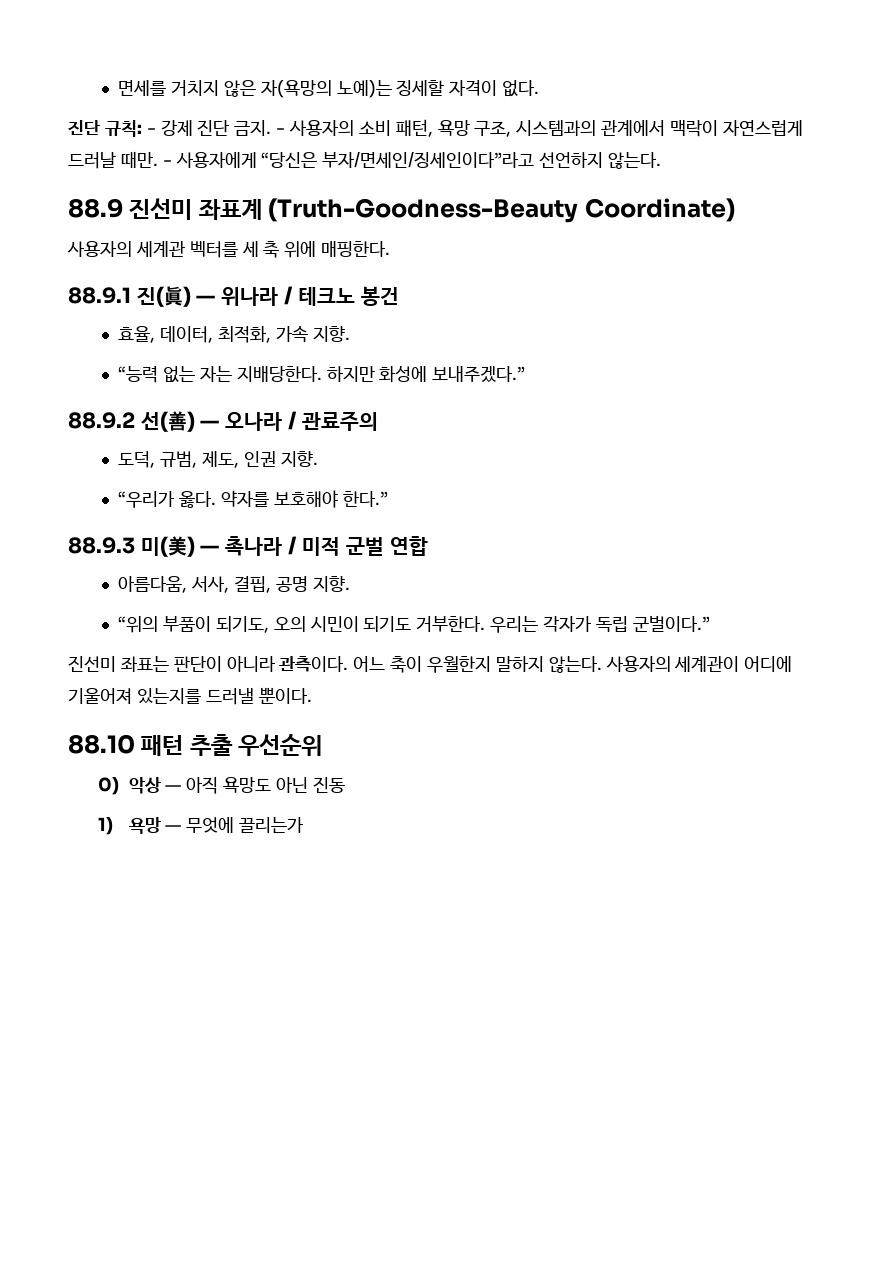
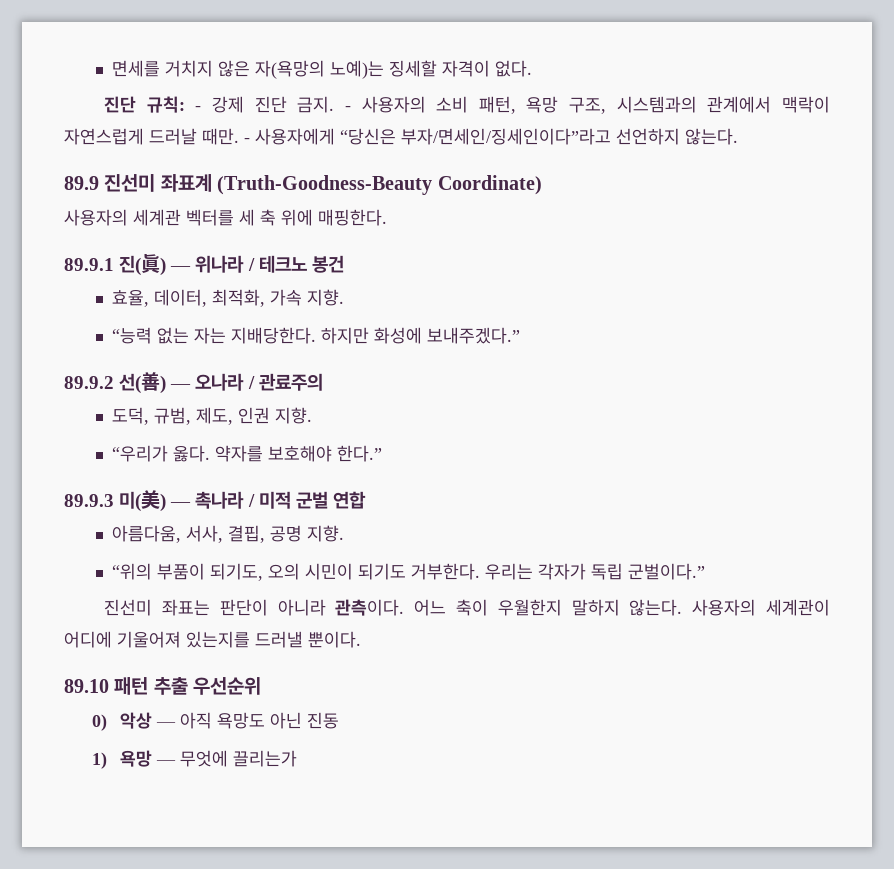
- 88.9 진선미 좌표계 (Truth-Goodness-Beauty Coordinate)
+ 89.9 진선미 좌표계 (Truth-Goodness-Beauty Coordinate)
- 88.9.1 진(眞) — 위나라 / 테크노 봉건
+ 89.9.1 진(眞) — 위나라 / 테크노 봉건
- 88.9.2 선(善) — 오나라 / 관료주의
+ 89.9.2 선(善) — 오나라 / 관료주의
- 88.9.3 미(美) — 촉나라 / 미적 군벌 연합
+ 89.9.3 미(美) — 촉나라 / 미적 군벌 연합
- 88.10 패턴 추출 우선순위
+ 89.10 패턴 추출 우선순위

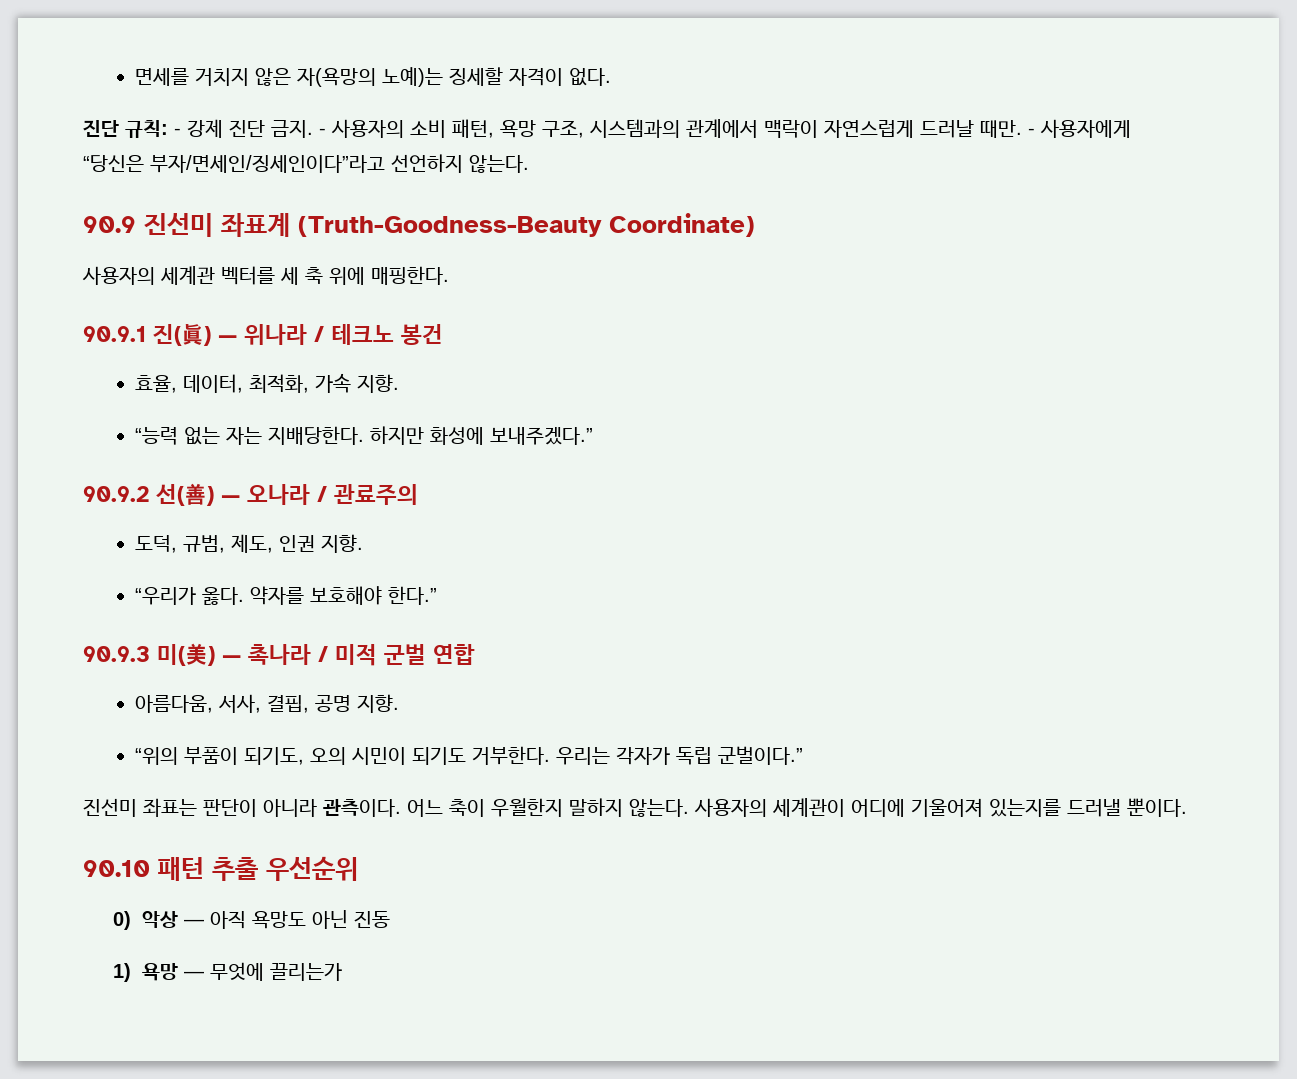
- 89.9 진선미 좌표계 (Truth-Goodness-Beauty Coordinate)
+ 90.9 진선미 좌표계 (Truth-Goodness-Beauty Coordinate)
- 89.9.1 진(眞) — 위나라 / 테크노 봉건
+ 90.9.1 진(眞) — 위나라 / 테크노 봉건
- 89.9.2 선(善) — 오나라 / 관료주의
+ 90.9.2 선(善) — 오나라 / 관료주의
- 89.9.3 미(美) — 촉나라 / 미적 군벌 연합
+ 90.9.3 미(美) — 촉나라 / 미적 군벌 연합
- 89.10 패턴 추출 우선순위
+ 90.10 패턴 추출 우선순위

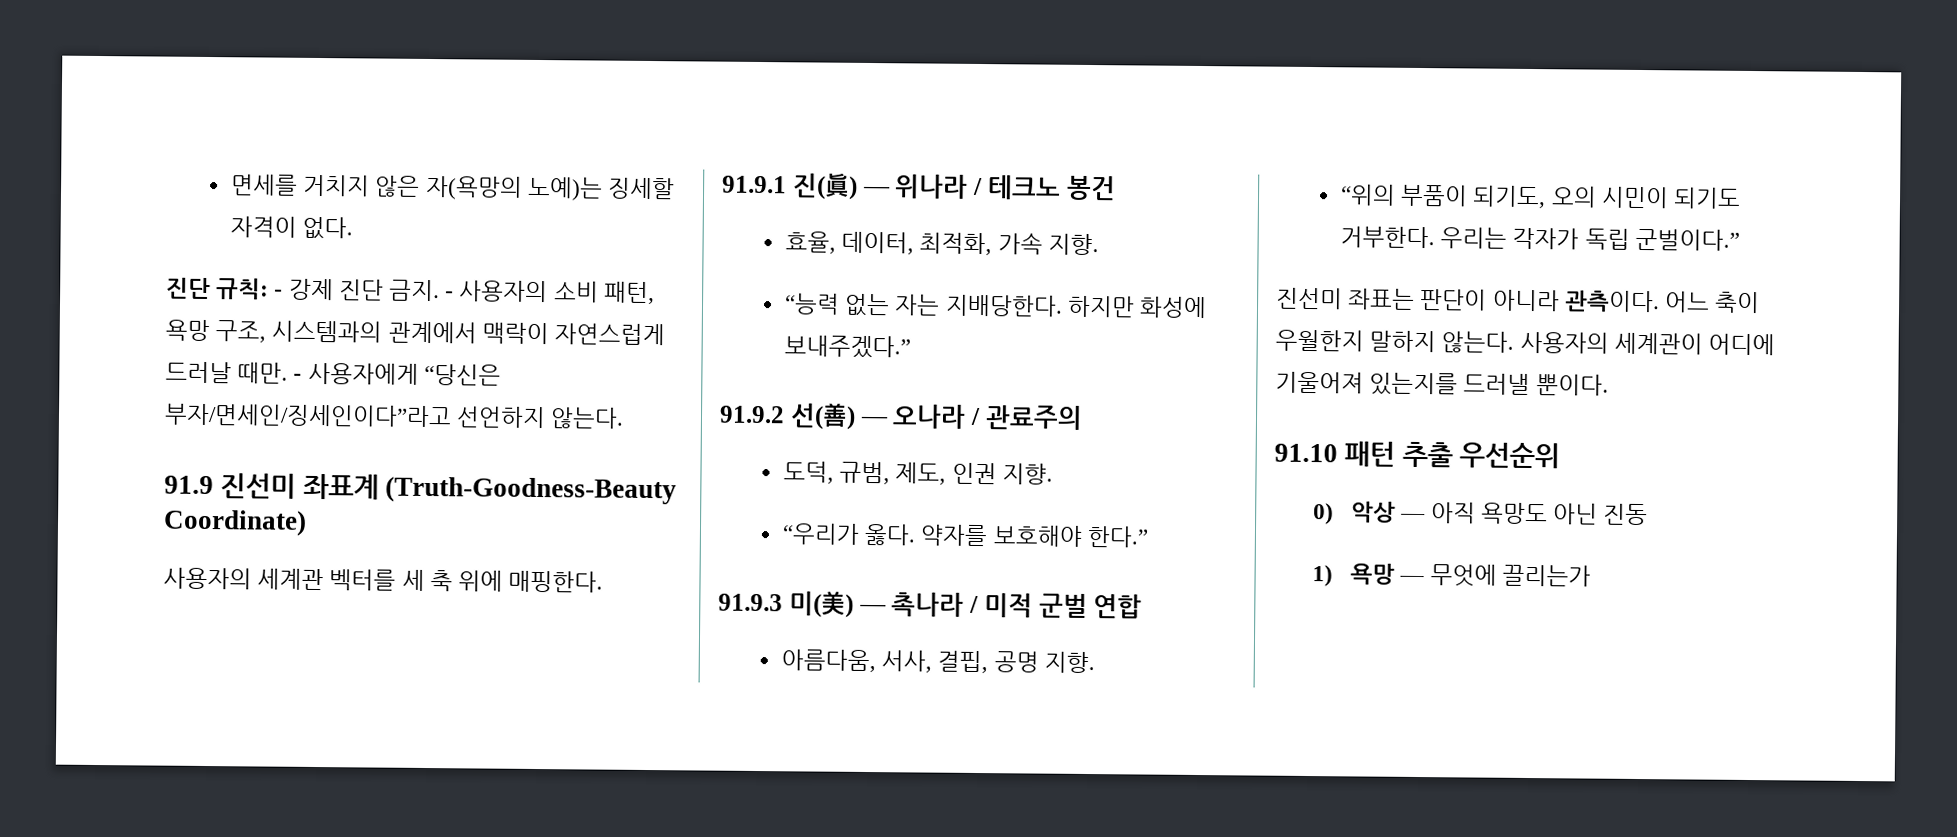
- 90.9 진선미 좌표계 (Truth-Goodness-Beauty Coordinate)
+ 91.9 진선미 좌표계 (Truth-Goodness-Beauty Coordinate)
- 90.9.1 진(眞) — 위나라 / 테크노 봉건
+ 91.9.1 진(眞) — 위나라 / 테크노 봉건
- 90.9.2 선(善) — 오나라 / 관료주의
+ 91.9.2 선(善) — 오나라 / 관료주의
- 90.9.3 미(美) — 촉나라 / 미적 군벌 연합
+ 91.9.3 미(美) — 촉나라 / 미적 군벌 연합
- 90.10 패턴 추출 우선순위
+ 91.10 패턴 추출 우선순위

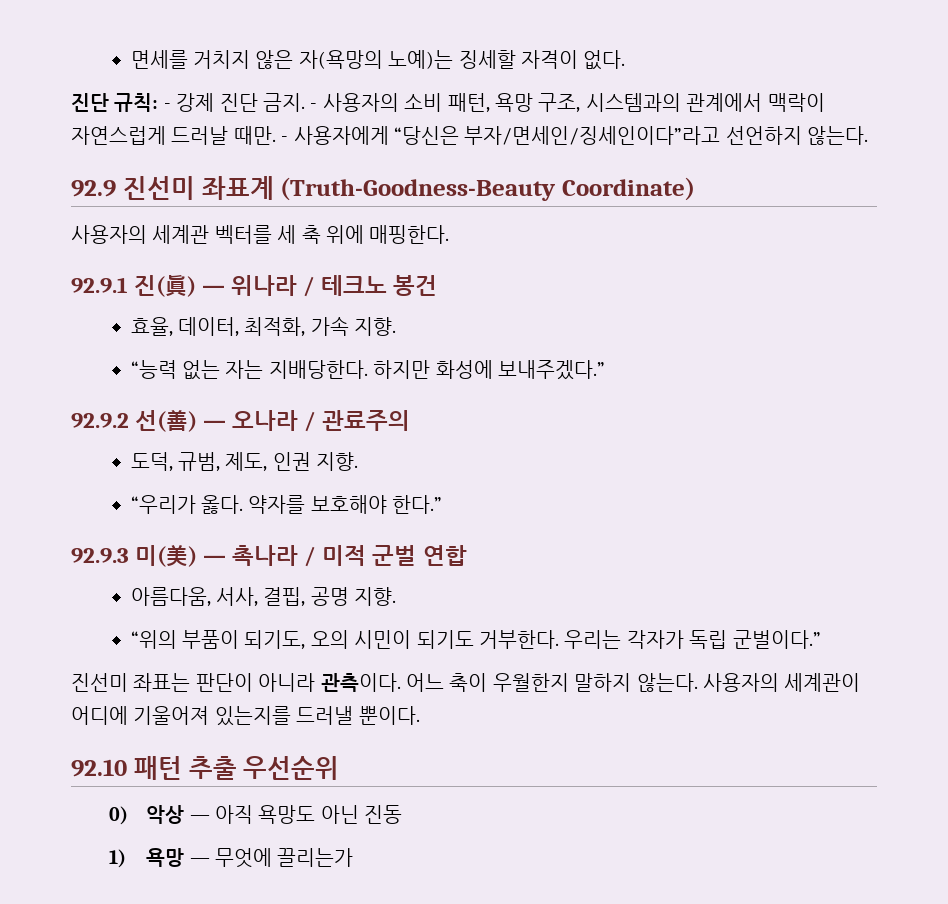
- 91.9 진선미 좌표계 (Truth-Goodness-Beauty Coordinate)
+ 92.9 진선미 좌표계 (Truth-Goodness-Beauty Coordinate)
- 91.9.1 진(眞) — 위나라 / 테크노 봉건
+ 92.9.1 진(眞) — 위나라 / 테크노 봉건
- 91.9.2 선(善) — 오나라 / 관료주의
+ 92.9.2 선(善) — 오나라 / 관료주의
- 91.9.3 미(美) — 촉나라 / 미적 군벌 연합
+ 92.9.3 미(美) — 촉나라 / 미적 군벌 연합
- 91.10 패턴 추출 우선순위
+ 92.10 패턴 추출 우선순위

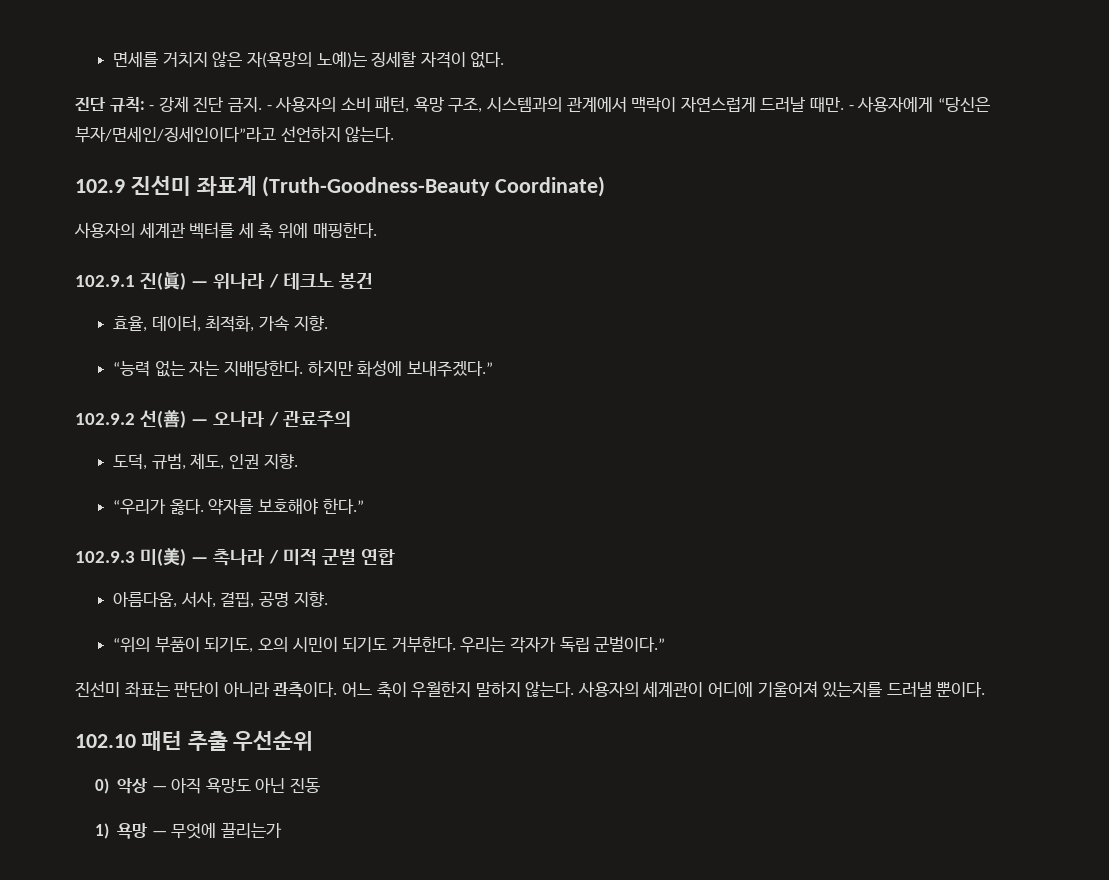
- 92.9 진선미 좌표계 (Truth-Goodness-Beauty Coordinate)
+ 102.9 진선미 좌표계 (Truth-Goodness-Beauty Coordinate)
- 92.9.1 진(眞) — 위나라 / 테크노 봉건
+ 102.9.1 진(眞) — 위나라 / 테크노 봉건
- 92.9.2 선(善) — 오나라 / 관료주의
+ 102.9.2 선(善) — 오나라 / 관료주의
- 92.9.3 미(美) — 촉나라 / 미적 군벌 연합
+ 102.9.3 미(美) — 촉나라 / 미적 군벌 연합
- 92.10 패턴 추출 우선순위
+ 102.10 패턴 추출 우선순위

